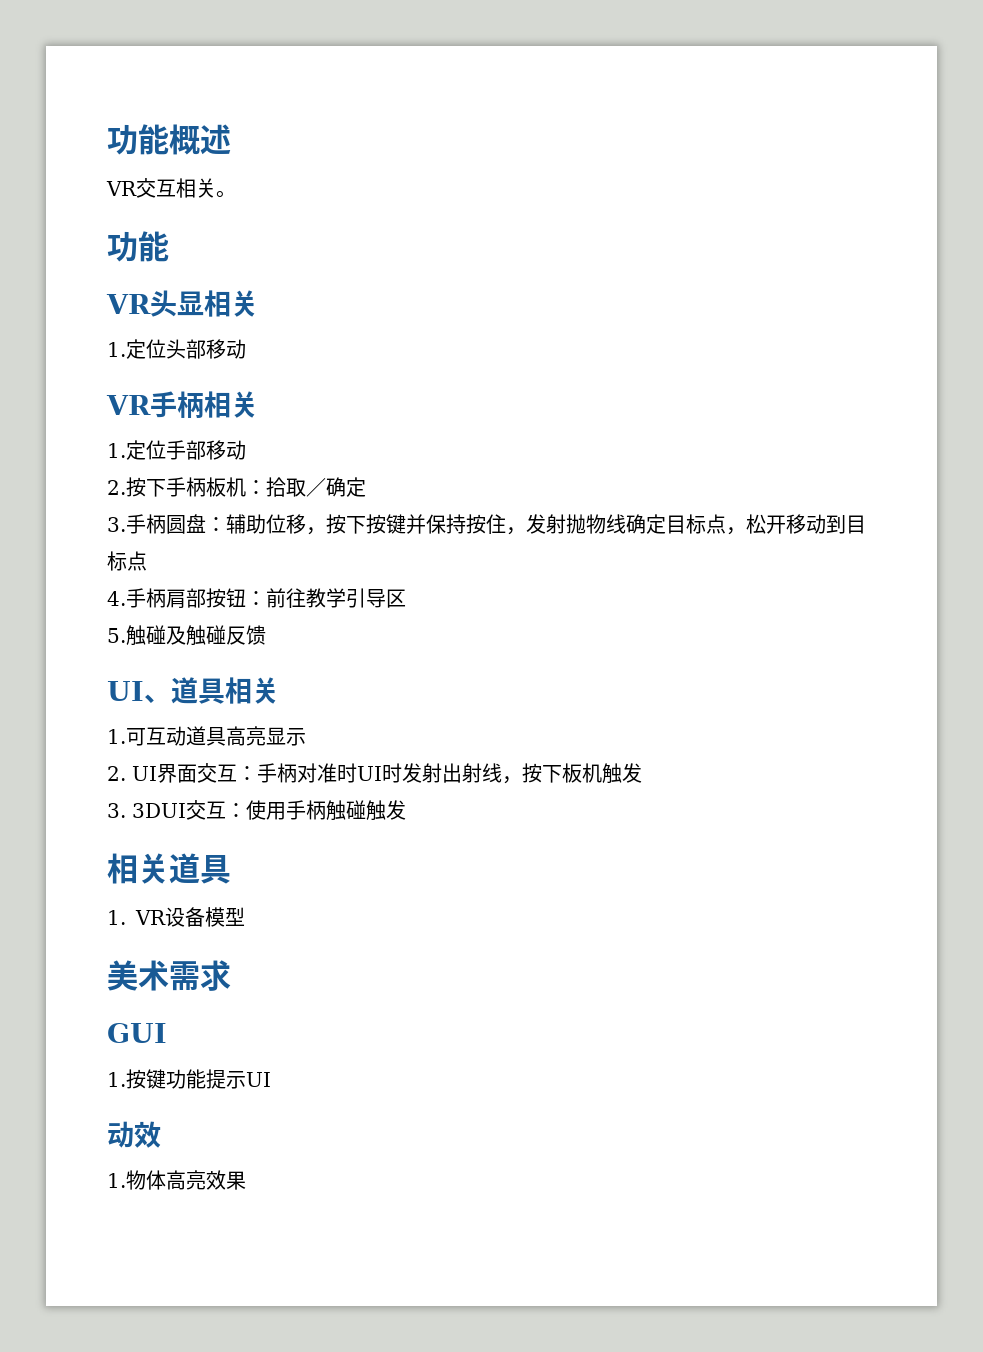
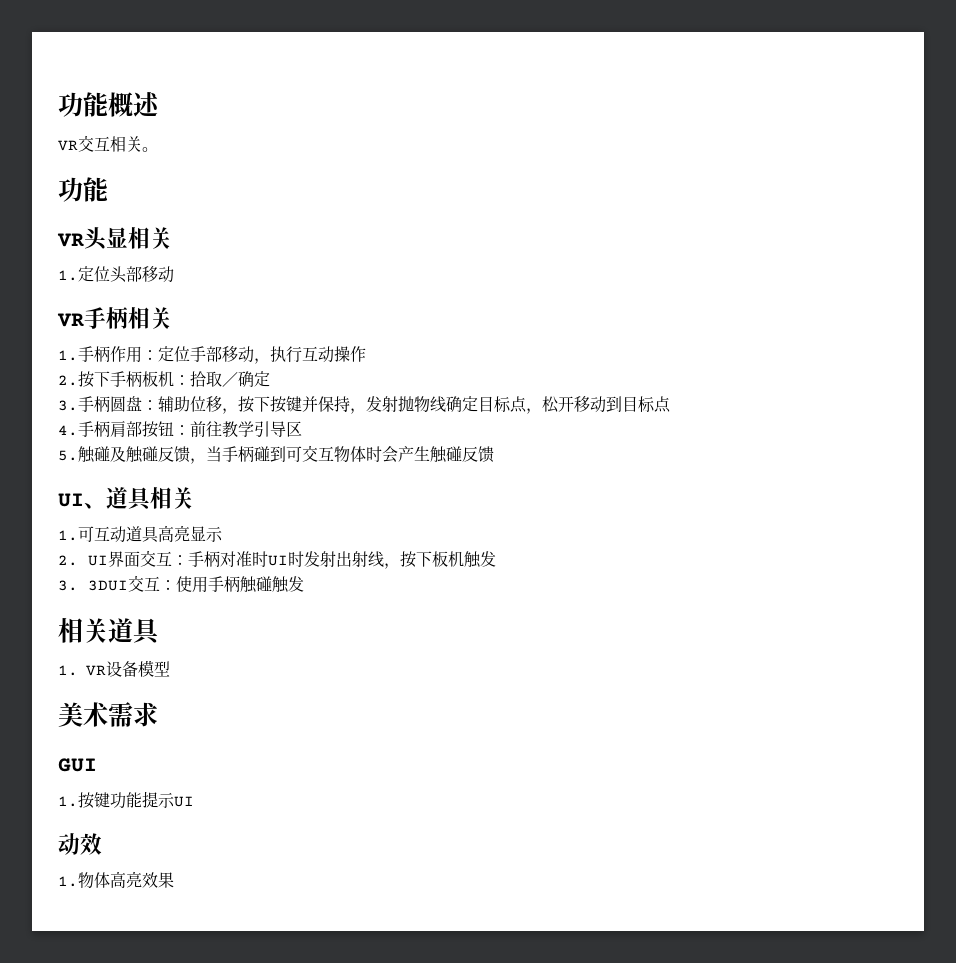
- 1.定位手部移动
+ 1.手柄作用：定位手部移动，执行互动操作
- 3.手柄圆盘：辅助位移，按下按键并保持按住，发射抛物线确定目标点，松开移动到目标点
+ 3.手柄圆盘：辅助位移，按下按键并保持，发射抛物线确定目标点，松开移动到目标点
- 5.触碰及触碰反馈
+ 5.触碰及触碰反馈，当手柄碰到可交互物体时会产生触碰反馈

